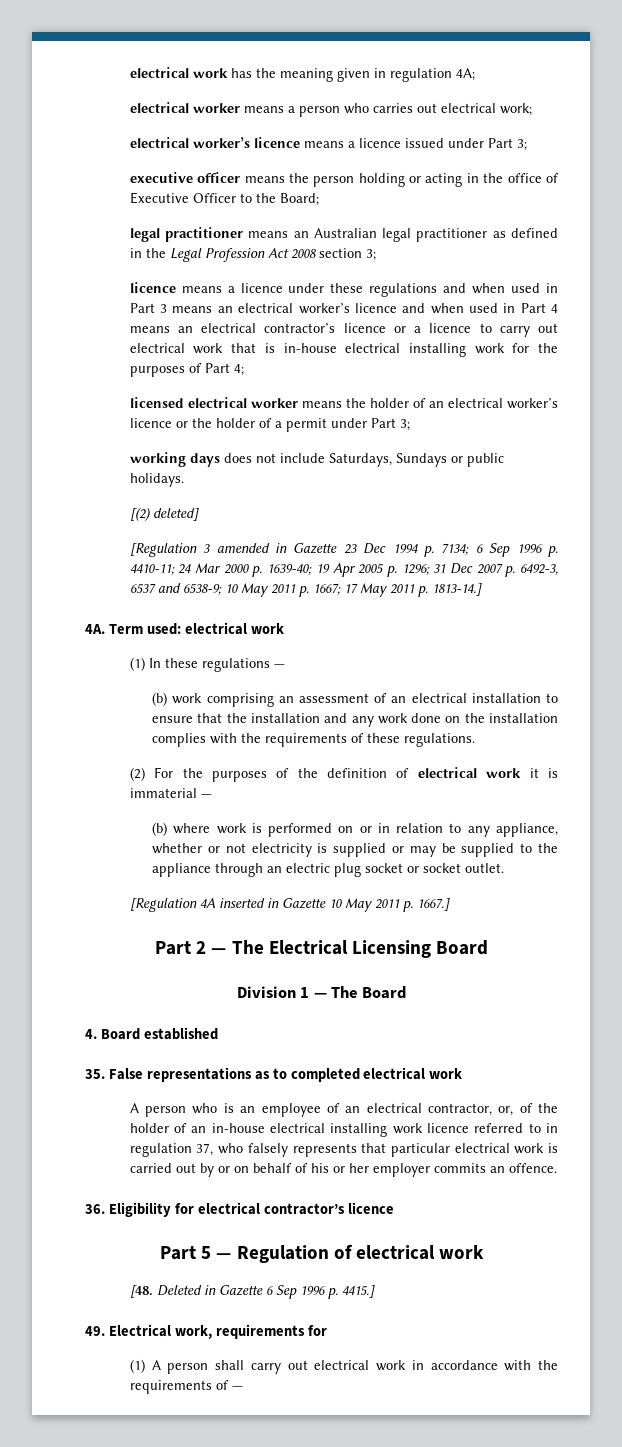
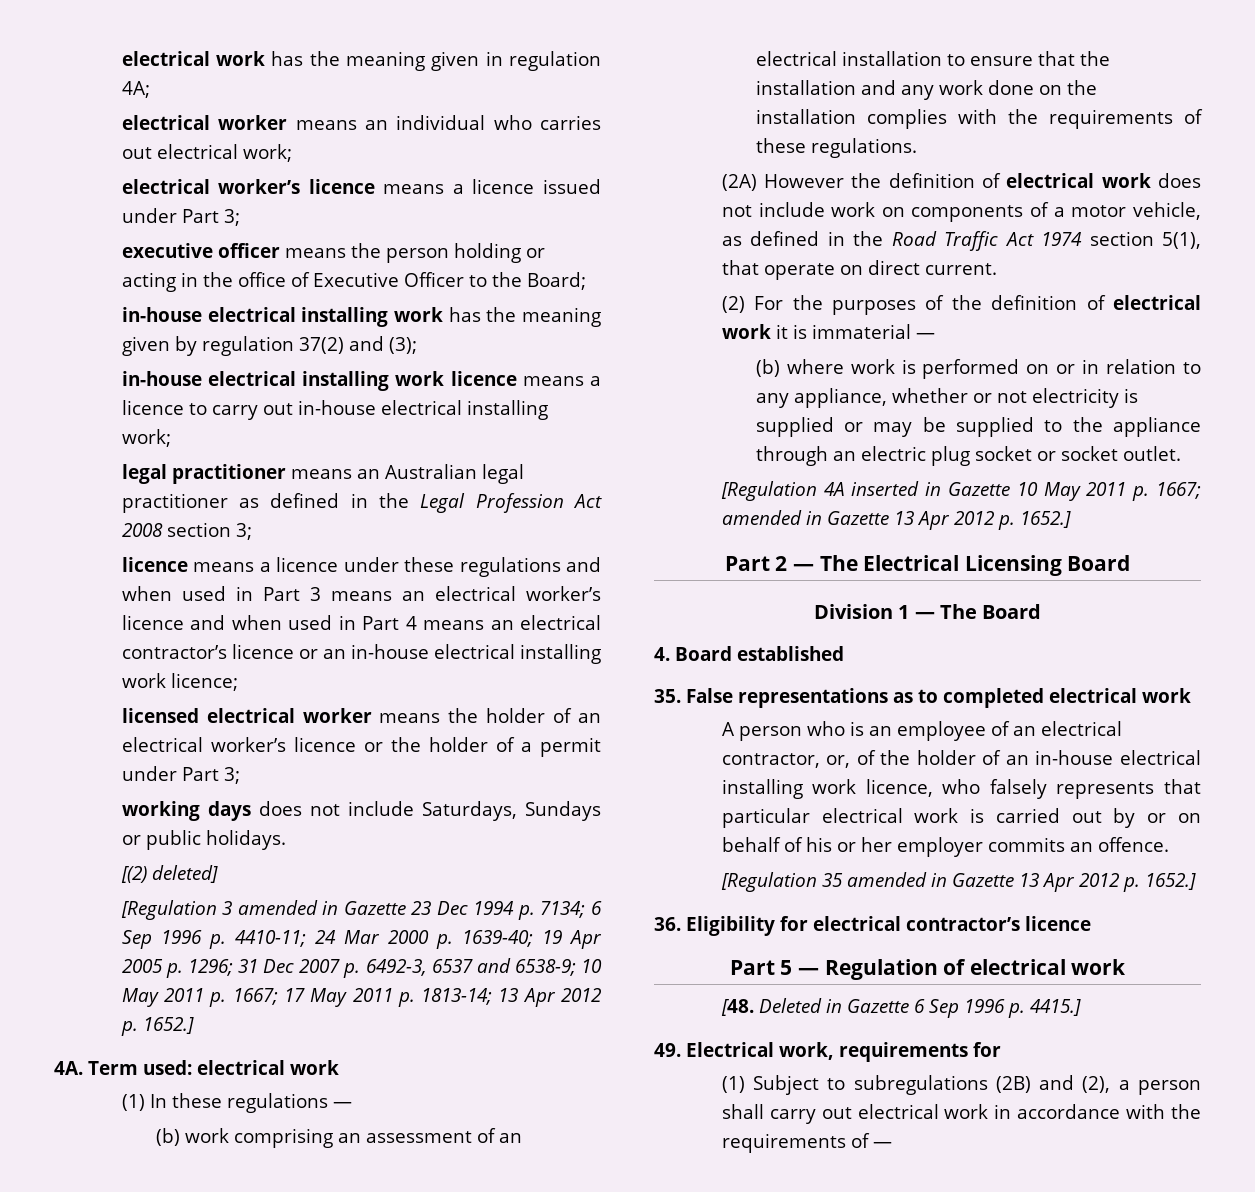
- electrical worker means a person who carries out electrical work;
+ electrical worker means an individual who carries out electrical work;
+ in-house electrical installing work has the meaning given by regulation 37(2) and (3);
+ in-house electrical installing work licence means a licence to carry out in-house electrical installing work;
- licence means a licence under these regulations and when used in Part 3 means an electrical worker’s licence and when used in Part 4 means an electrical contractor’s licence or a licence to carry out electrical work that is in-house electrical installing work for the purposes of Part 4;
+ licence means a licence under these regulations and when used in Part 3 means an electrical worker’s licence and when used in Part 4 means an electrical contractor’s licence or an in-house electrical installing work licence;
- [Regulation 3 amended in Gazette 23 Dec 1994 p. 7134; 6 Sep 1996 p. 4410-11; 24 Mar 2000 p. 1639-40; 19 Apr 2005 p. 1296; 31 Dec 2007 p. 6492-3, 6537 and 6538-9; 10 May 2011 p. 1667; 17 May 2011 p. 1813-14.]
+ [Regulation 3 amended in Gazette 23 Dec 1994 p. 7134; 6 Sep 1996 p. 4410-11; 24 Mar 2000 p. 1639-40; 19 Apr 2005 p. 1296; 31 Dec 2007 p. 6492-3, 6537 and 6538-9; 10 May 2011 p. 1667; 17 May 2011 p. 1813-14; 13 Apr 2012 p. 1652.]
+ (2A) However the definition of electrical work does not include work on components of a motor vehicle, as defined in the Road Traffic Act 1974 section 5(1), that operate on direct current.
- [Regulation 4A inserted in Gazette 10 May 2011 p. 1667.]
+ [Regulation 4A inserted in Gazette 10 May 2011 p. 1667; amended in Gazette 13 Apr 2012 p. 1652.]
- A person who is an employee of an electrical contractor, or, of the holder of an in-house electrical installing work licence referred to in regulation 37, who falsely represents that particular electrical work is carried out by or on behalf of his or her employer commits an offence.
+ A person who is an employee of an electrical contractor, or, of the holder of an in-house electrical installing work licence, who falsely represents that particular electrical work is carried out by or on behalf of his or her employer commits an offence.
+ [Regulation 35 amended in Gazette 13 Apr 2012 p. 1652.]
- (1) A person shall carry out electrical work in accordance with the requirements of —
+ (1) Subject to subregulations (2B) and (2), a person shall carry out electrical work in accordance with the requirements of —

